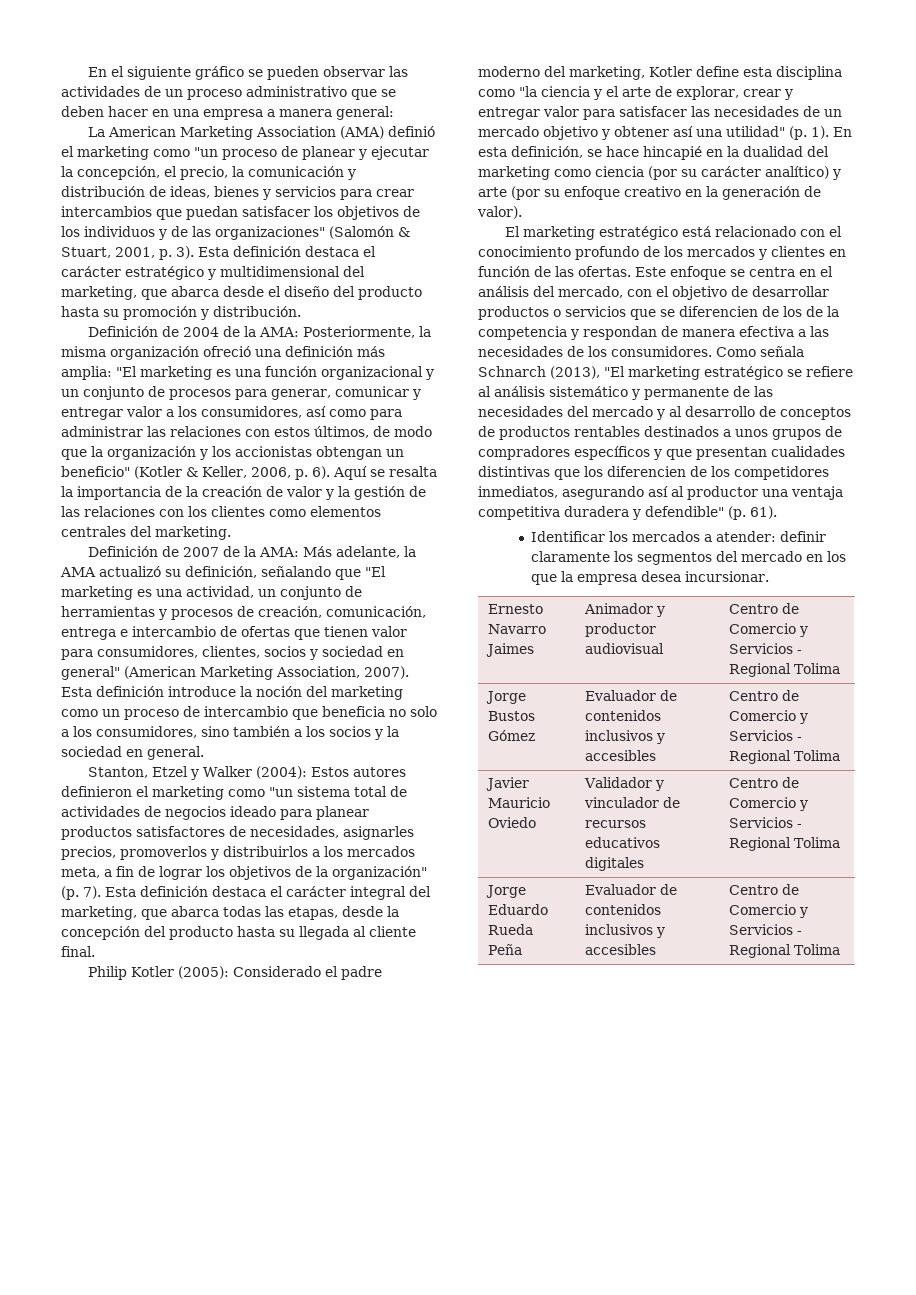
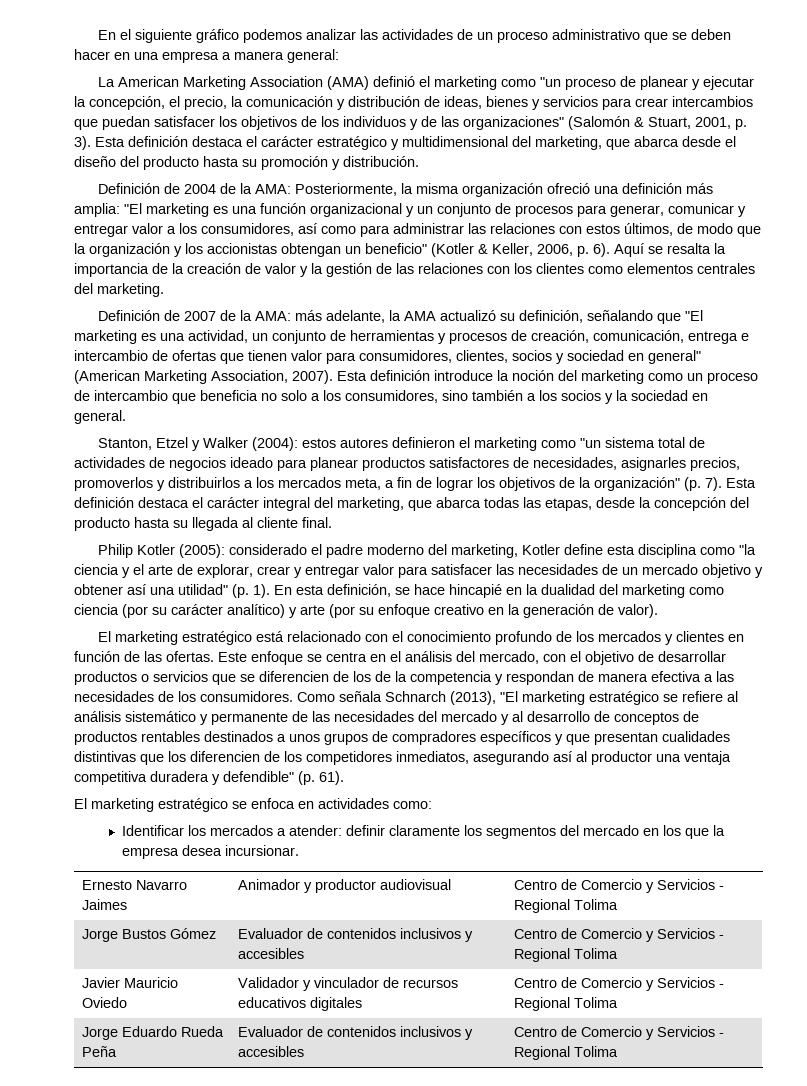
- En el siguiente gráfico se pueden observar las actividades de un proceso administrativo que se deben hacer en una empresa a manera general:
+ En el siguiente gráfico podemos analizar las actividades de un proceso administrativo que se deben hacer en una empresa a manera general:
- Definición de 2007 de la AMA: Más adelante, la AMA actualizó su definición, señalando que "El marketing es una actividad, un conjunto de herramientas y procesos de creación, comunicación, entrega e intercambio de ofertas que tienen valor para consumidores, clientes, socios y sociedad en general" (American Marketing Association, 2007).
+ Definición de 2007 de la AMA: más adelante, la AMA actualizó su definición, señalando que "El marketing es una actividad, un conjunto de herramientas y procesos de creación, comunicación, entrega e intercambio de ofertas que tienen valor para consumidores, clientes, socios y sociedad en general" (American Marketing Association, 2007).
- Stanton, Etzel y Walker (2004): Estos autores definieron el marketing como "un sistema total de actividades de negocios ideado para planear productos satisfactores de necesidades, asignarles precios, promoverlos y distribuirlos a los mercados meta, a fin de lograr los objetivos de la organización" (p. 7).
+ Stanton, Etzel y Walker (2004): estos autores definieron el marketing como "un sistema total de actividades de negocios ideado para planear productos satisfactores de necesidades, asignarles precios, promoverlos y distribuirlos a los mercados meta, a fin de lograr los objetivos de la organización" (p. 7).
- Philip Kotler (2005): Considerado el padre moderno del marketing, Kotler define esta disciplina como "la ciencia y el arte de explorar, crear y entregar valor para satisfacer las necesidades de un mercado objetivo y obtener así una utilidad" (p. 1).
+ Philip Kotler (2005): considerado el padre moderno del marketing, Kotler define esta disciplina como "la ciencia y el arte de explorar, crear y entregar valor para satisfacer las necesidades de un mercado objetivo y obtener así una utilidad" (p. 1).
+ El marketing estratégico se enfoca en actividades como:

